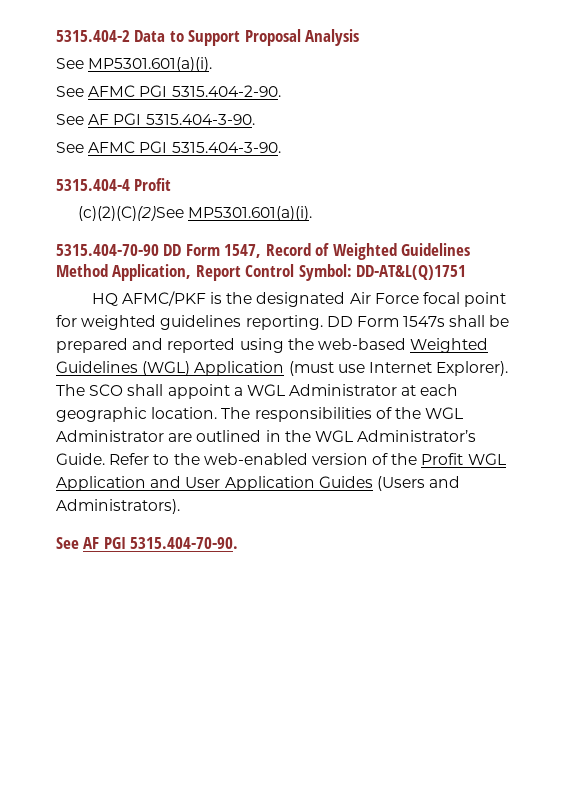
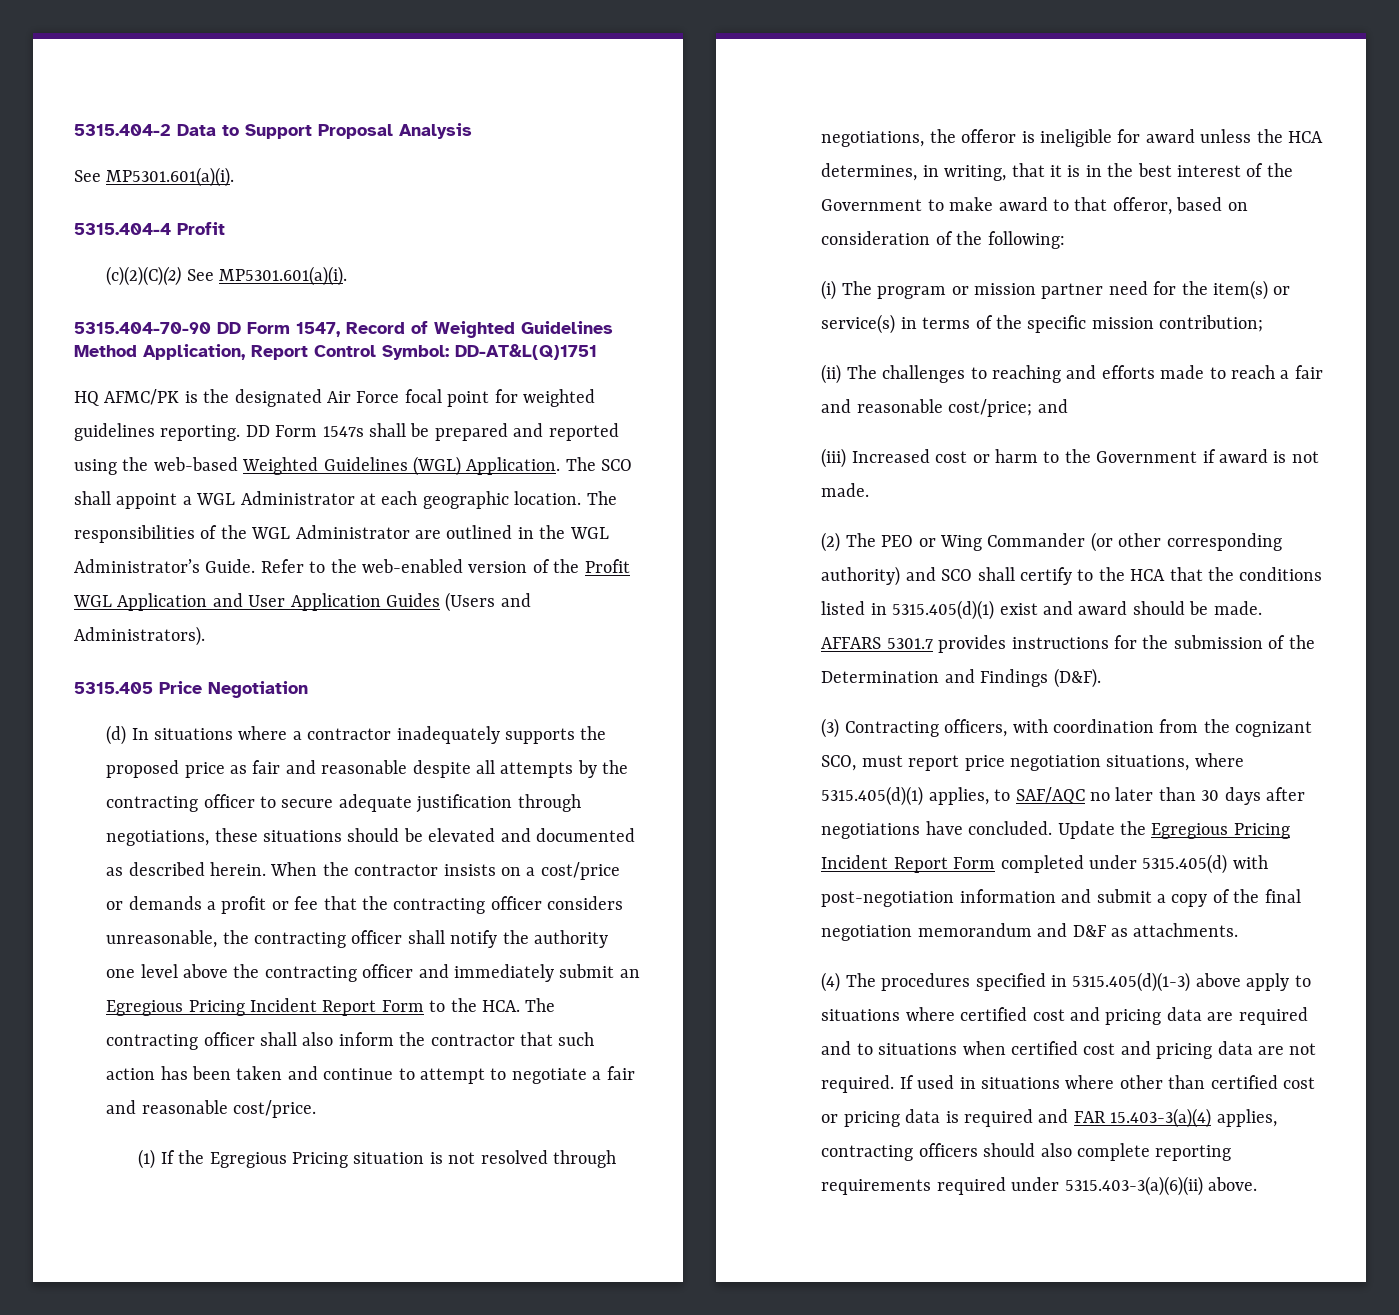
- See AFMC PGI 5315.404-2-90.
- See AF PGI 5315.404-3-90.
- See AFMC PGI 5315.404-3-90.
- (c)(2)(C)(2)See MP5301.601(a)(i).
+ (c)(2)(C)(2) See MP5301.601(a)(i).
- HQ AFMC/PKF is the designated Air Force focal point for weighted guidelines reporting.
+ HQ AFMC/PK is the designated Air Force focal point for weighted guidelines reporting.
- DD Form 1547s shall be prepared and reported using the web-based Weighted Guidelines (WGL) Application (must use Internet Explorer).
+ DD Form 1547s shall be prepared and reported using the web-based Weighted Guidelines (WGL) Application.
- See AF PGI 5315.404-70-90.
+ 5315.405 Price Negotiation
+ (d) In situations where a contractor inadequately supports the proposed price as fair and reasonable despite all attempts by the contracting officer to secure adequate justification through negotiations, these situations should be elevated and documented as described herein. When the contractor insists on a cost/price or demands a profit or fee that the contracting officer considers unreasonable, the contracting officer shall notify the authority one level above the contracting officer and immediately submit an Egregious Pricing Incident Report Form to the HCA. The contracting officer shall also inform the contractor that such action has been taken and continue to attempt to negotiate a fair and reasonable cost/price.
+ (1) If the Egregious Pricing situation is not resolved through negotiations, the offeror is ineligible for award unless the HCA determines, in writing, that it is in the best interest of the Government to make award to that offeror, based on consideration of the following:
+ (i) The program or mission partner need for the item(s) or service(s) in terms of the specific mission contribution;
+ (ii) The challenges to reaching and efforts made to reach a fair and reasonable cost/price; and
+ (iii) Increased cost or harm to the Government if award is not made.
+ (2) The PEO or Wing Commander (or other corresponding authority) and SCO shall certify to the HCA that the conditions listed in 5315.405(d)(1) exist and award should be made. AFFARS 5301.7 provides instructions for the submission of the Determination and Findings (D&F).
+ (3) Contracting officers, with coordination from the cognizant SCO, must report price negotiation situations, where 5315.405(d)(1) applies, to SAF/AQC no later than 30 days after negotiations have concluded. Update the Egregious Pricing Incident Report Form completed under 5315.405(d) with post-negotiation information and submit a copy of the final negotiation memorandum and D&F as attachments.
+ (4) The procedures specified in 5315.405(d)(1-3) above apply to situations where certified cost and pricing data are required and to situations when certified cost and pricing data are not required. If used in situations where other than certified cost or pricing data is required and FAR 15.403-3(a)(4) applies, contracting officers should also complete reporting requirements required under 5315.403-3(a)(6)(ii) above.

